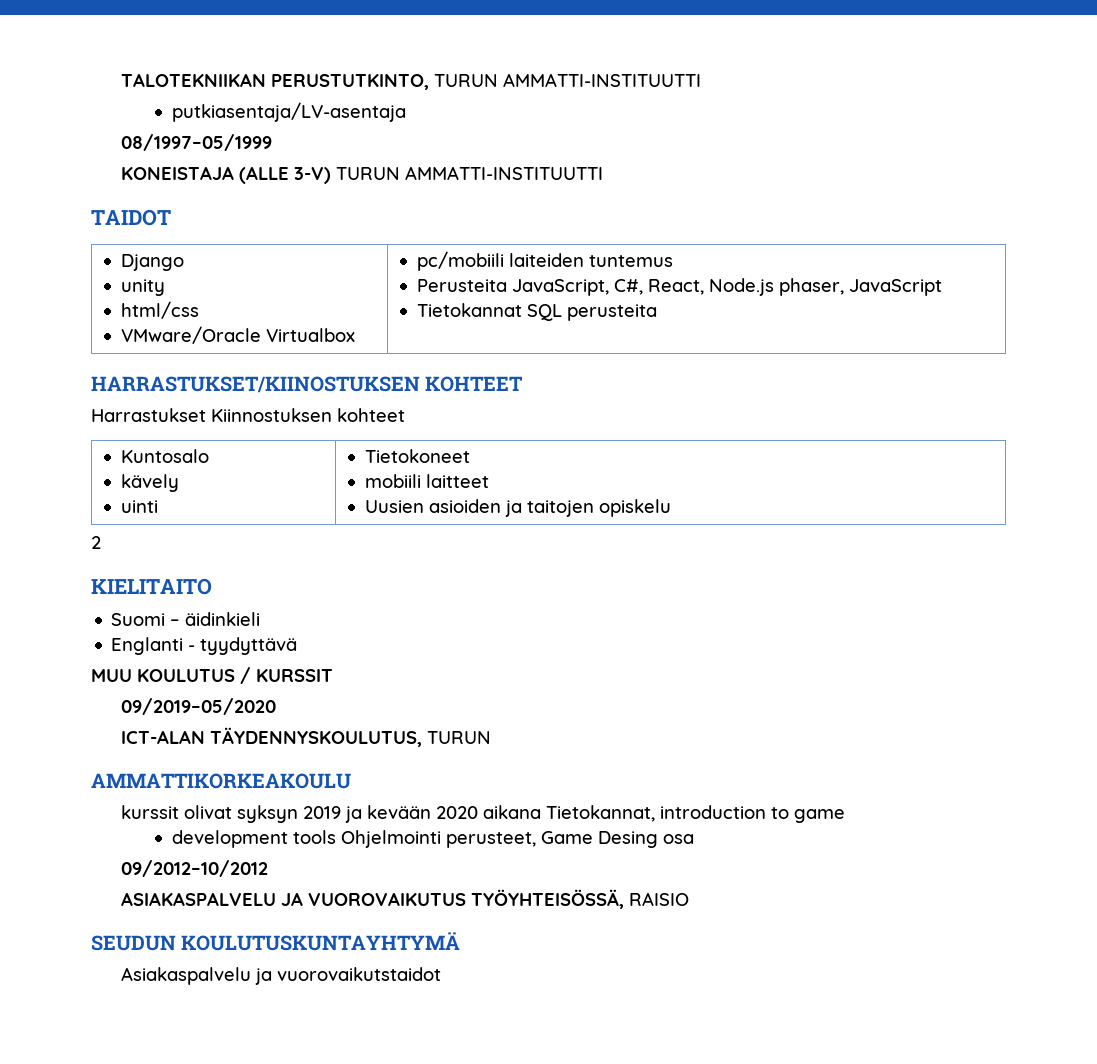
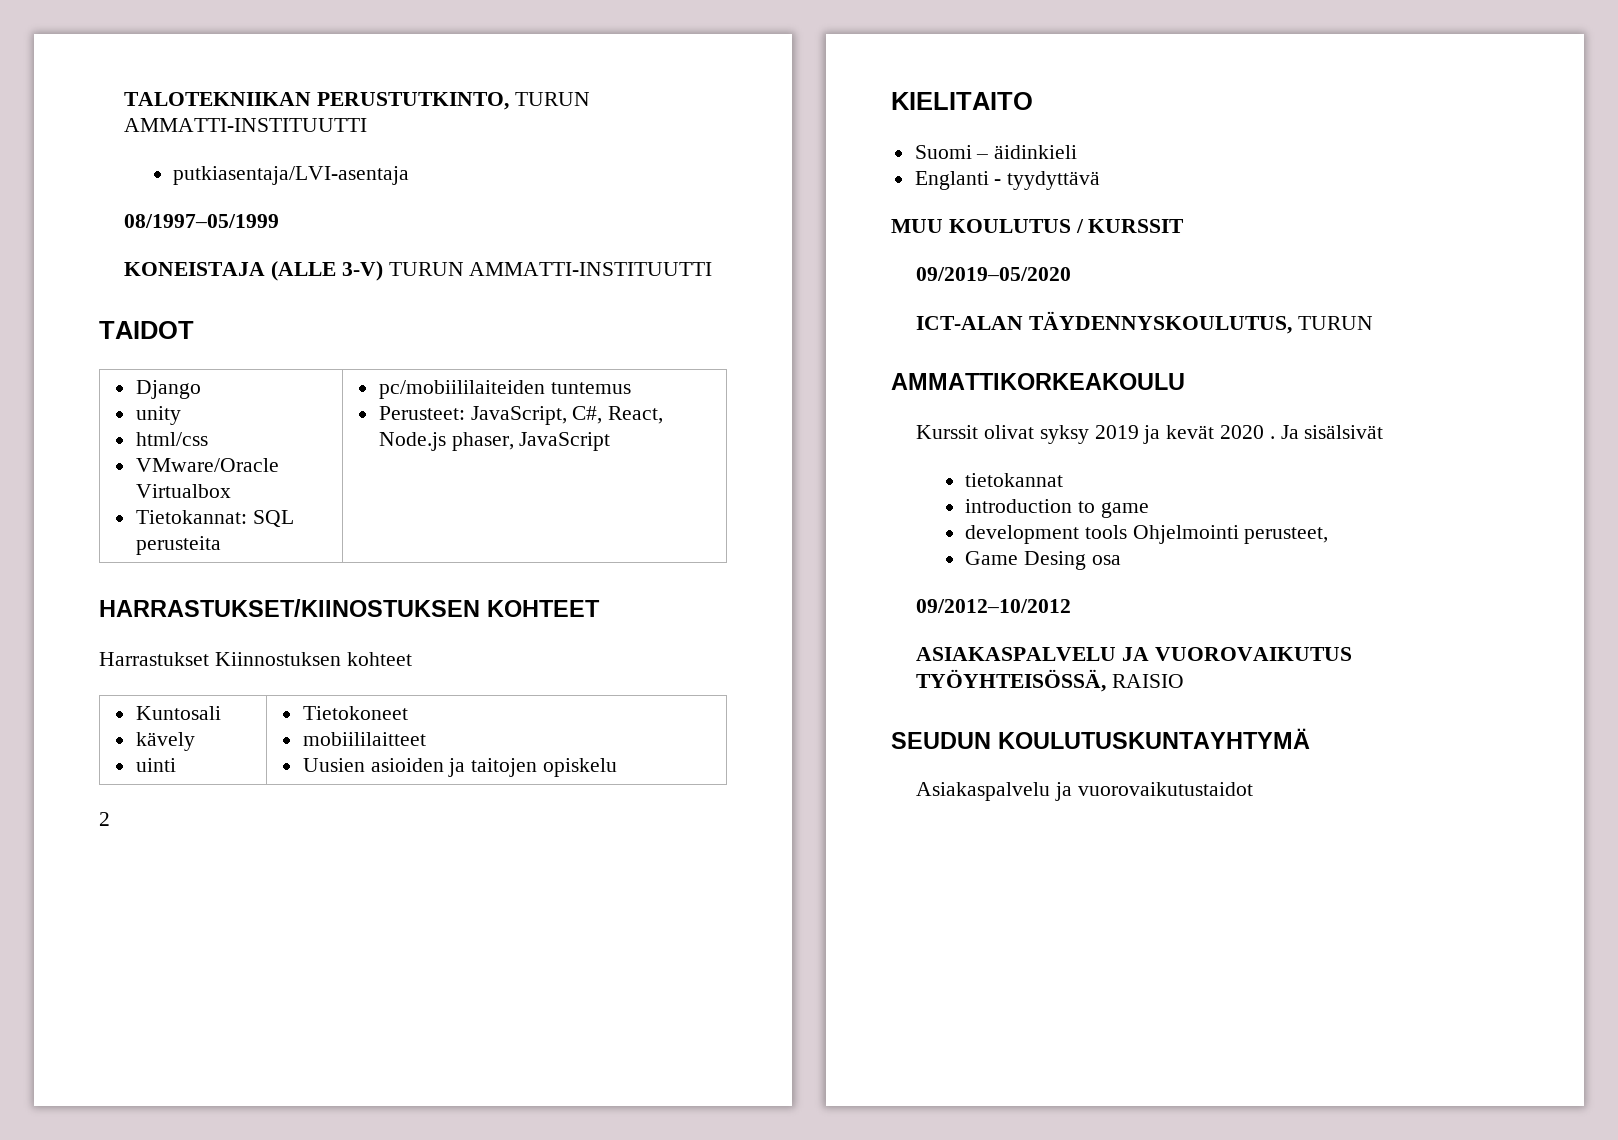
- putkiasentaja/LV-asentaja
+ putkiasentaja/LVI-asentaja
  Django
  unity
  html/css
- VMware/Oracle Virtualbox | pc/mobiili laiteiden tuntemus
- Perusteita JavaScript, C#, React, Node.js phaser, JavaScript
- Tietokannat SQL perusteita
+ VMware/Oracle Virtualbox
+ Tietokannat: SQL perusteita | pc/mobiililaiteiden tuntemus
+ Perusteet: JavaScript, C#, React, Node.js phaser, JavaScript
- Kuntosalo
+ Kuntosali
  kävely
  uinti | Tietokoneet
- mobiili laitteet
+ mobiililaitteet
- kurssit olivat syksyn 2019 ja kevään 2020 aikana Tietokannat, introduction to game
+ Kurssit olivat syksy 2019 ja kevät 2020 . Ja sisälsivät
+ tietokannat
+ introduction to game
- development tools Ohjelmointi perusteet, Game Desing osa
+ development tools Ohjelmointi perusteet,
+ Game Desing osa
- Asiakaspalvelu ja vuorovaikutstaidot
+ Asiakaspalvelu ja vuorovaikutustaidot

